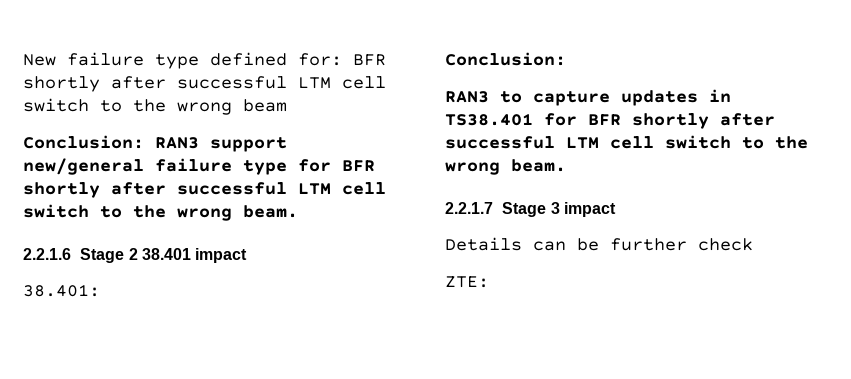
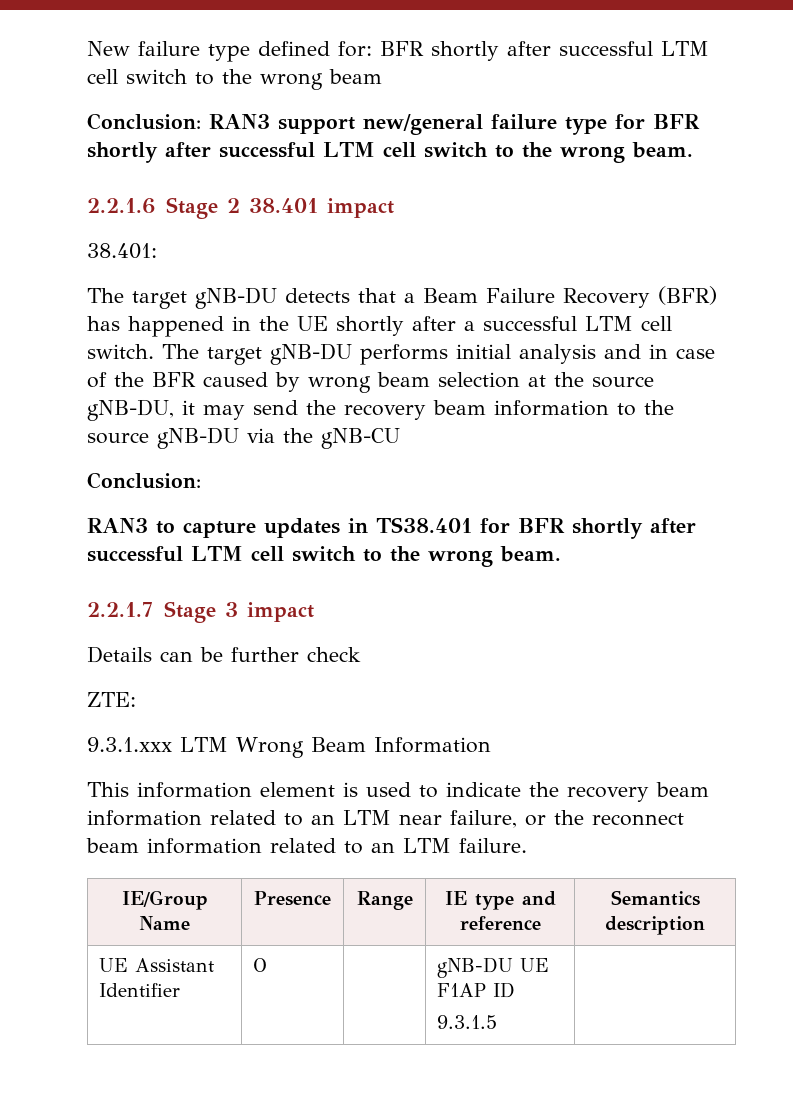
+ The target gNB-DU detects that a Beam Failure Recovery (BFR) has happened in the UE shortly after a successful LTM cell switch. The target gNB-DU performs initial analysis and in case of the BFR caused by wrong beam selection at the source gNB-DU, it may send the recovery beam information to the source gNB-DU via the gNB-CU
+ 9.3.1.xxx LTM Wrong Beam Information
+ This information element is used to indicate the recovery beam information related to an LTM near failure, or the reconnect beam information related to an LTM failure.
+ IE/Group Name | Presence | Range | IE type and reference | Semantics description
+ UE Assistant Identifier | O | | gNB-DU UE F1AP ID
+ 9.3.1.5 |

